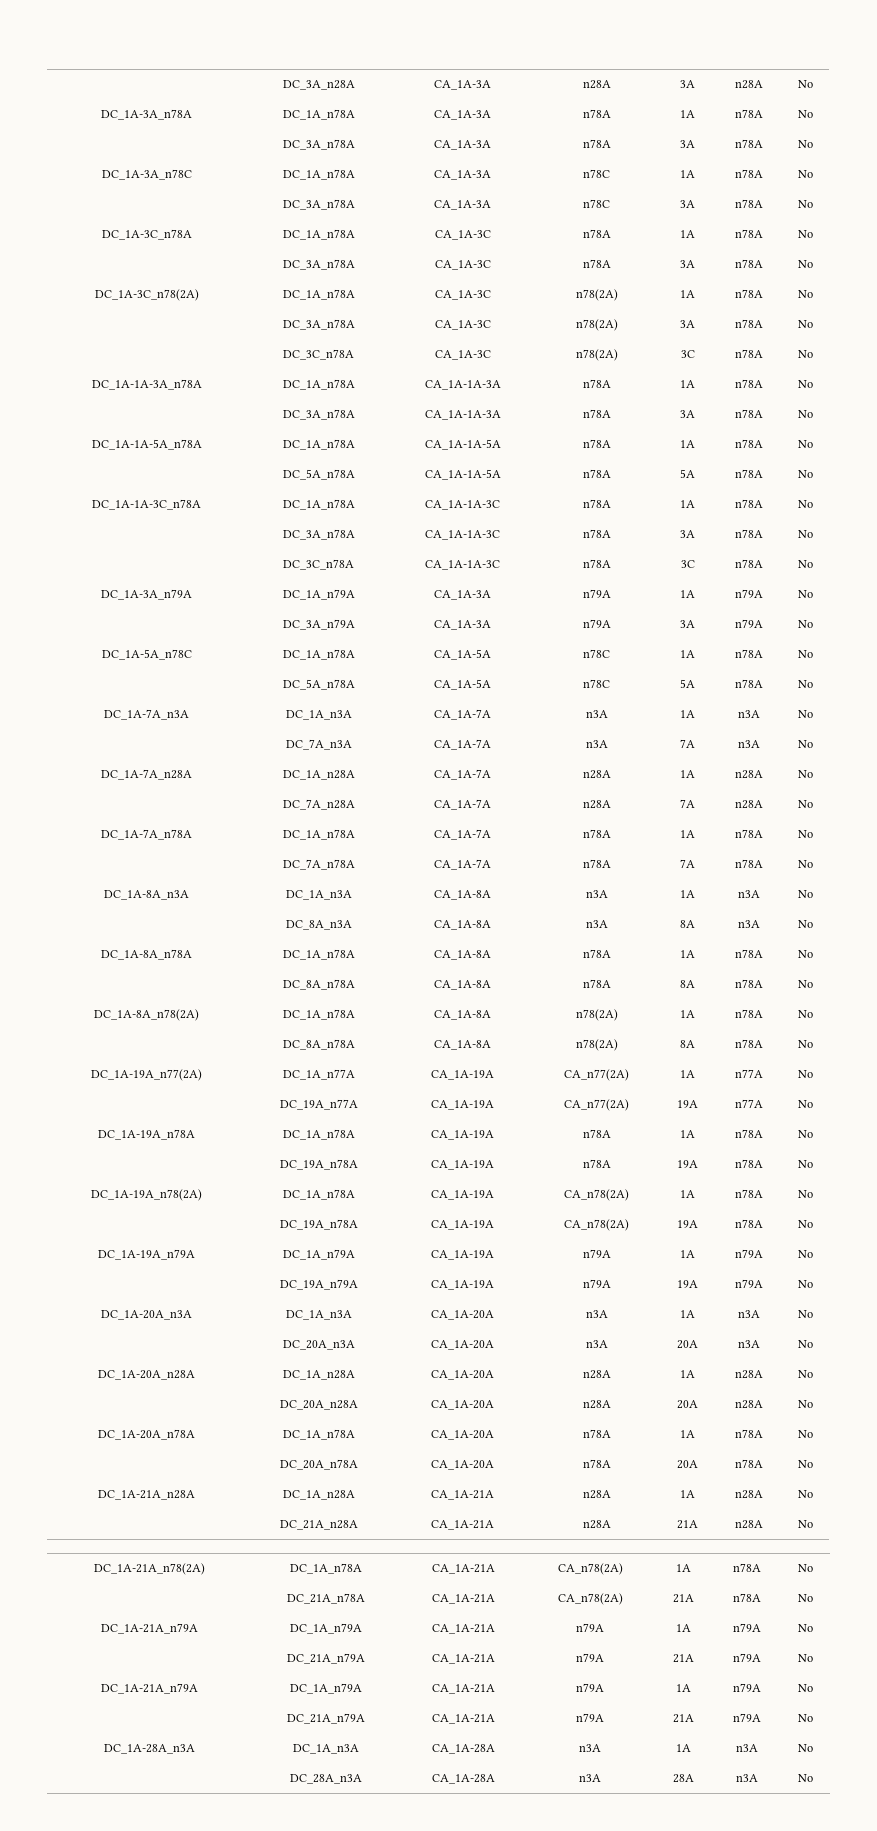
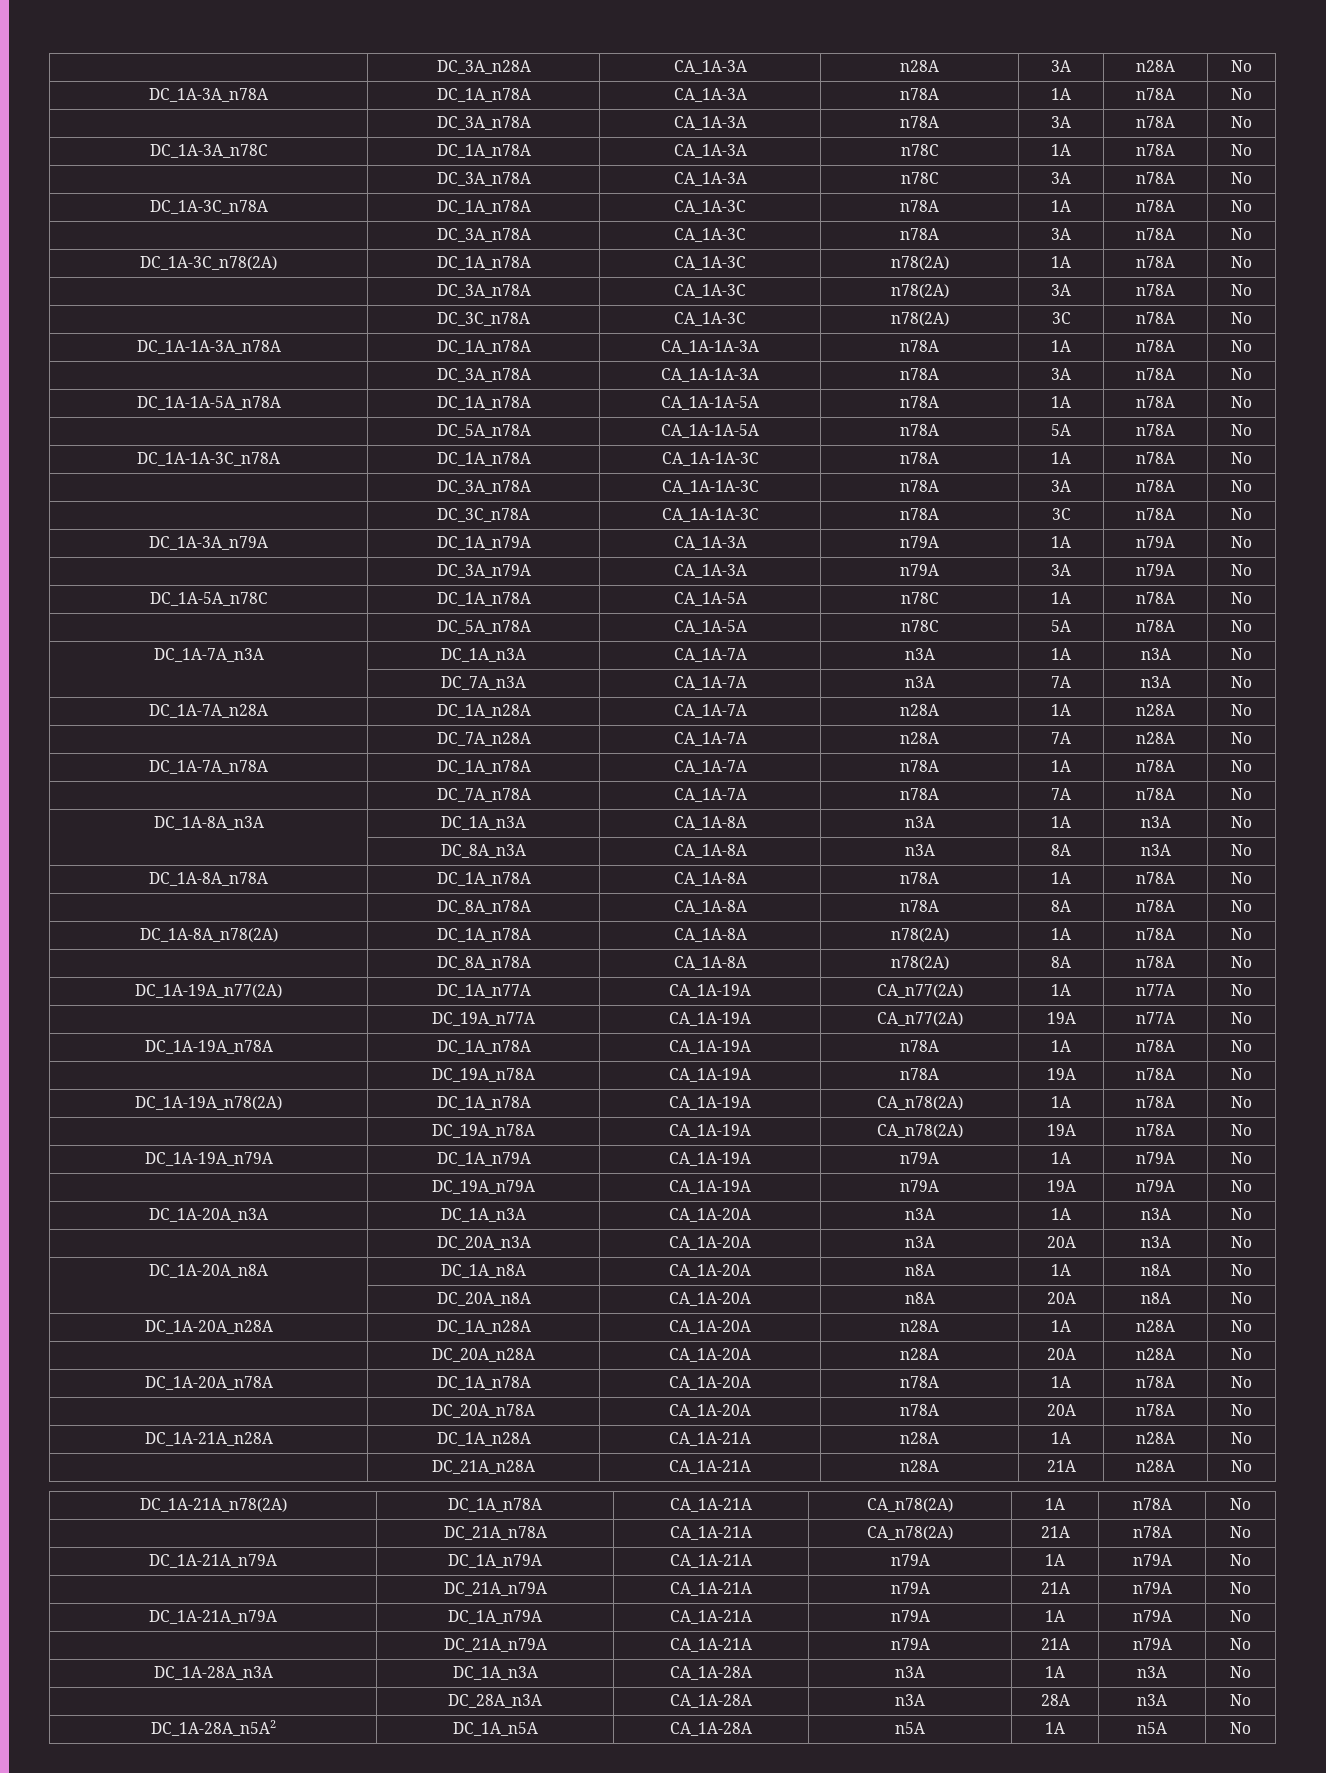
+ DC_1A-20A_n8A | DC_1A_n8A | CA_1A-20A | n8A | 1A | n8A | No
+ | DC_20A_n8A | CA_1A-20A | n8A | 20A | n8A | No
+ DC_1A-28A_n5A2 | DC_1A_n5A | CA_1A-28A | n5A | 1A | n5A | No

